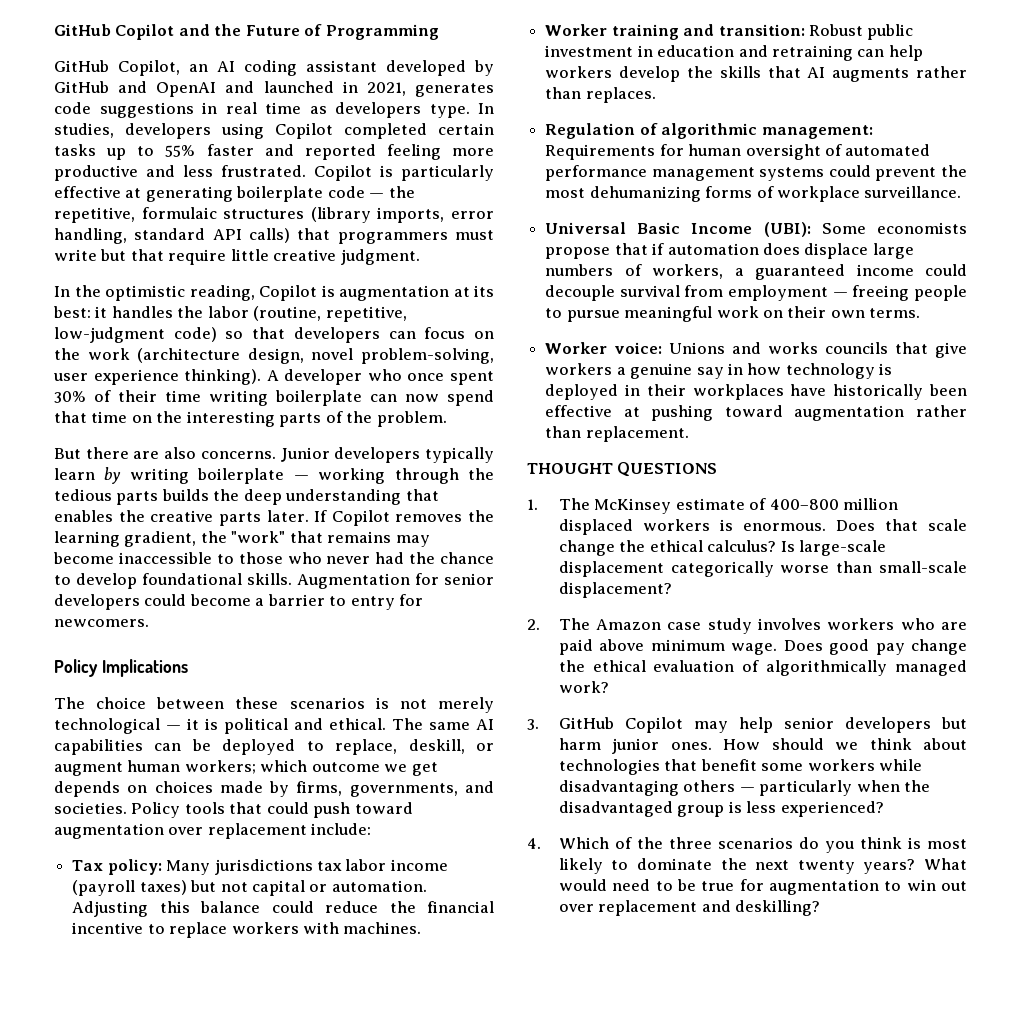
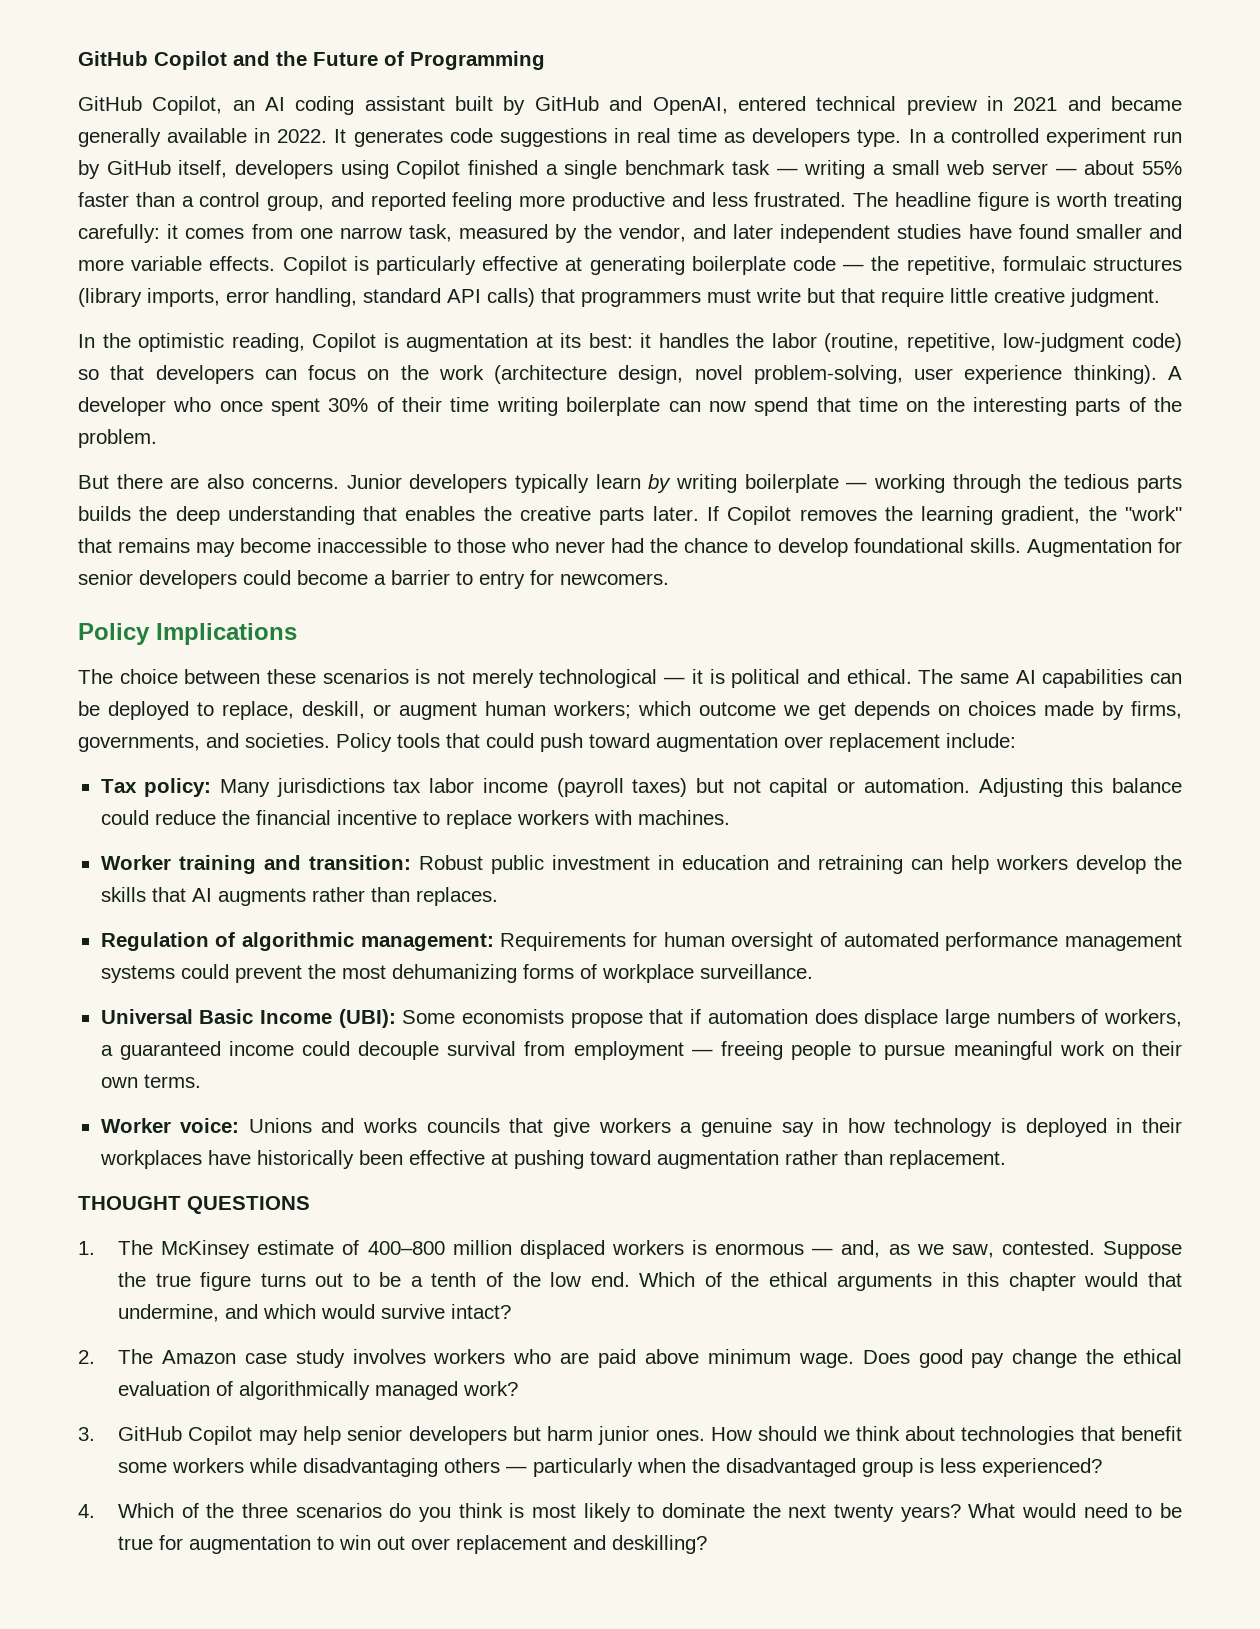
- GitHub Copilot, an AI coding assistant developed by GitHub and OpenAI and launched in 2021, generates code suggestions in real time as developers type.
+ GitHub Copilot, an AI coding assistant built by GitHub and OpenAI, entered technical preview in 2021 and became generally available in 2022. It generates code suggestions in real time as developers type.
- In studies, developers using Copilot completed certain tasks up to 55% faster and reported feeling more productive and less frustrated.
+ In a controlled experiment run by GitHub itself, developers using Copilot finished a single benchmark task — writing a small web server — about 55% faster than a control group, and reported feeling more productive and less frustrated.
+ The headline figure is worth treating carefully: it comes from one narrow task, measured by the vendor, and later independent studies have found smaller and more variable effects.
- 1. The McKinsey estimate of 400–800 million displaced workers is enormous. Does that scale change the ethical calculus? Is large-scale displacement categorically worse than small-scale displacement?
+ 1. The McKinsey estimate of 400–800 million displaced workers is enormous — and, as we saw, contested. Suppose the true figure turns out to be a tenth of the low end. Which of the ethical arguments in this chapter would that undermine, and which would survive intact?

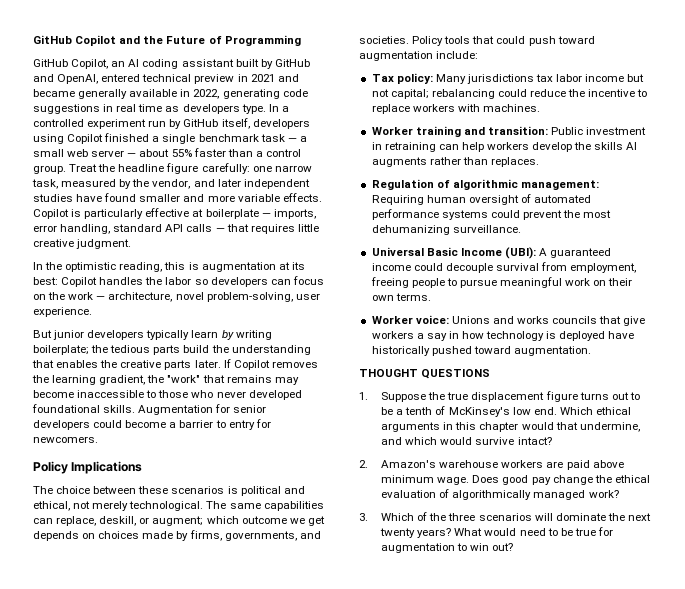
- GitHub Copilot, an AI coding assistant built by GitHub and OpenAI, entered technical preview in 2021 and became generally available in 2022. It generates code suggestions in real time as developers type.
+ GitHub Copilot, an AI coding assistant built by GitHub and OpenAI, entered technical preview in 2021 and became generally available in 2022, generating code suggestions in real time as developers type.
- In a controlled experiment run by GitHub itself, developers using Copilot finished a single benchmark task — writing a small web server — about 55% faster than a control group, and reported feeling more productive and less frustrated. The headline figure is worth treating carefully: it comes from one narrow task, measured by the vendor, and later independent studies have found smaller and more variable effects.
+ In a controlled experiment run by GitHub itself, developers using Copilot finished a single benchmark task — a small web server — about 55% faster than a control group. Treat the headline figure carefully: one narrow task, measured by the vendor, and later independent studies have found smaller and more variable effects.
- Copilot is particularly effective at generating boilerplate code — the repetitive, formulaic structures (library imports, error handling, standard API calls) that programmers must write but that require little creative judgment.
+ Copilot is particularly effective at boilerplate — imports, error handling, standard API calls — that requires little creative judgment.
- In the optimistic reading, Copilot is augmentation at its best: it handles the labor (routine, repetitive, low-judgment code) so that developers can focus on the work (architecture design, novel problem-solving, user experience thinking). A developer who once spent 30% of their time writing boilerplate can now spend that time on the interesting parts of the problem.
- But there are also concerns. Junior developers typically learn by writing boilerplate — working through the tedious parts builds the deep understanding that enables the creative parts later.
+ In the optimistic reading, this is augmentation at its best: Copilot handles the labor so developers can focus on the work — architecture, novel problem-solving, user experience.
+ But junior developers typically learn by writing boilerplate; the tedious parts build the understanding that enables the creative parts later.
- If Copilot removes the learning gradient, the "work" that remains may become inaccessible to those who never had the chance to develop foundational skills.
+ If Copilot removes the learning gradient, the "work" that remains may become inaccessible to those who never developed foundational skills.
- The choice between these scenarios is not merely technological — it is political and ethical.
+ The choice between these scenarios is political and ethical, not merely technological.
- The same AI capabilities can be deployed to replace, deskill, or augment human workers; which outcome we get depends on choices made by firms, governments, and societies.
+ The same capabilities can replace, deskill, or augment; which outcome we get depends on choices made by firms, governments, and societies.
- Policy tools that could push toward augmentation over replacement include:
+ Policy tools that could push toward augmentation include:
- Tax policy: Many jurisdictions tax labor income (payroll taxes) but not capital or automation. Adjusting this balance could reduce the financial incentive to replace workers with machines.
+ Tax policy: Many jurisdictions tax labor income but not capital; rebalancing could reduce the incentive to replace workers with machines.
- Worker training and transition: Robust public investment in education and retraining can help workers develop the skills that AI augments rather than replaces.
+ Worker training and transition: Public investment in retraining can help workers develop the skills AI augments rather than replaces.
- Regulation of algorithmic management: Requirements for human oversight of automated performance management systems could prevent the most dehumanizing forms of workplace surveillance.
+ Regulation of algorithmic management: Requiring human oversight of automated performance systems could prevent the most dehumanizing surveillance.
- Universal Basic Income (UBI): Some economists propose that if automation does displace large numbers of workers, a guaranteed income could decouple survival from employment — freeing people to pursue meaningful work on their own terms.
+ Universal Basic Income (UBI): A guaranteed income could decouple survival from employment, freeing people to pursue meaningful work on their own terms.
- Worker voice: Unions and works councils that give workers a genuine say in how technology is deployed in their workplaces have historically been effective at pushing toward augmentation rather than replacement.
+ Worker voice: Unions and works councils that give workers a say in how technology is deployed have historically pushed toward augmentation.
  THOUGHT QUESTIONS
- 1. The McKinsey estimate of 400–800 million displaced workers is enormous — and, as we saw, contested. Suppose the true figure turns out to be a tenth of the low end.
+ 1. Suppose the true displacement figure turns out to be a tenth of McKinsey's low end.
- Which of the ethical arguments in this chapter would that undermine, and which would survive intact?
+ Which ethical arguments in this chapter would that undermine, and which would survive intact?
- 2. The Amazon case study involves workers who are paid above minimum wage.
+ 2. Amazon's warehouse workers are paid above minimum wage.
- 3. GitHub Copilot may help senior developers but harm junior ones. How should we think about technologies that benefit some workers while disadvantaging others — particularly when the disadvantaged group is less experienced?
- 4. Which of the three scenarios do you think is most likely to dominate the next twenty years?
+ 3. Which of the three scenarios will dominate the next twenty years?
- What would need to be true for augmentation to win out over replacement and deskilling?
+ What would need to be true for augmentation to win out?

